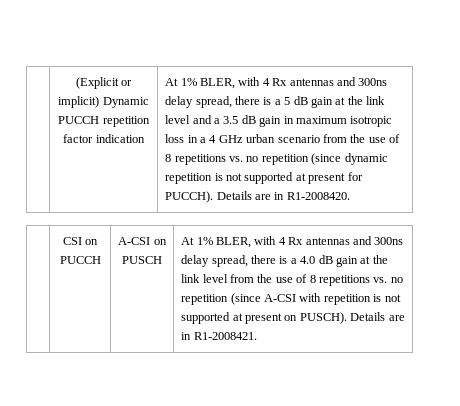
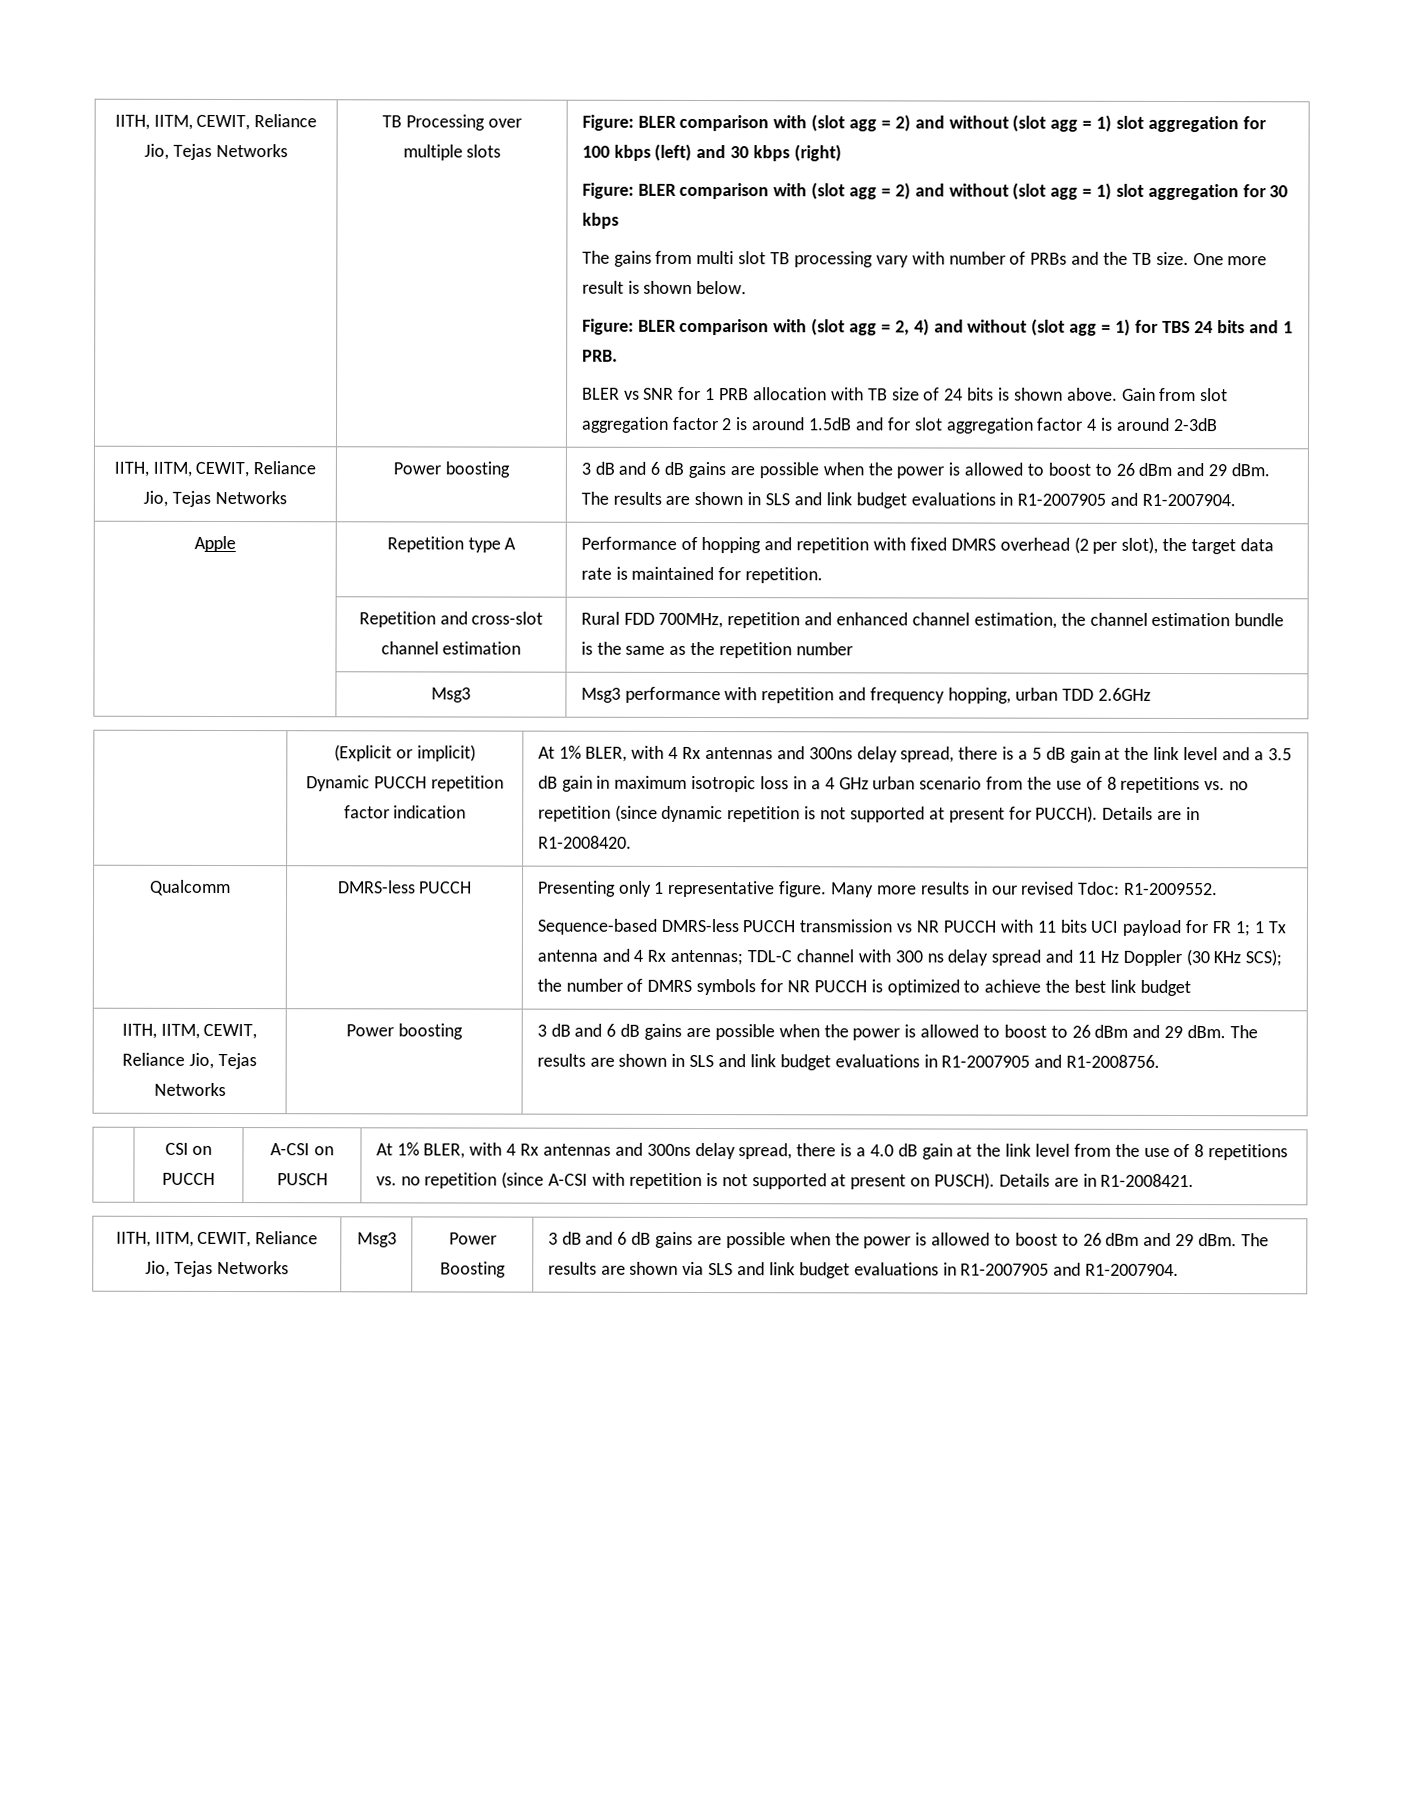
+ IITH, IITM, CEWIT, Reliance Jio, Tejas Networks | TB Processing over multiple slots | Figure: BLER comparison with (slot agg = 2) and without (slot agg = 1) slot aggregation for 100 kbps (left) and 30 kbps (right)
+ Figure: BLER comparison with (slot agg = 2) and without (slot agg = 1) slot aggregation for 30 kbps
+ The gains from multi slot TB processing vary with number of PRBs and the TB size. One more result is shown below.
+ Figure: BLER comparison with (slot agg = 2, 4) and without (slot agg = 1) for TBS 24 bits and 1 PRB.
+ BLER vs SNR for 1 PRB allocation with TB size of 24 bits is shown above. Gain from slot aggregation factor 2 is around 1.5dB and for slot aggregation factor 4 is around 2-3dB
+ IITH, IITM, CEWIT, Reliance Jio, Tejas Networks | Power boosting | 3 dB and 6 dB gains are possible when the power is allowed to boost to 26 dBm and 29 dBm. The results are shown in SLS and link budget evaluations in R1-2007905 and R1-2007904.
+ Apple | Repetition type A | Performance of hopping and repetition with fixed DMRS overhead (2 per slot), the target data rate is maintained for repetition.
+ | Repetition and cross-slot channel estimation | Rural FDD 700MHz, repetition and enhanced channel estimation, the channel estimation bundle is the same as the repetition number
+ | Msg3 | Msg3 performance with repetition and frequency hopping, urban TDD 2.6GHz
+ Qualcomm | DMRS-less PUCCH | Presenting only 1 representative figure. Many more results in our revised Tdoc: R1-2009552.
+ Sequence-based DMRS-less PUCCH transmission vs NR PUCCH with 11 bits UCI payload for FR 1; 1 Tx antenna and 4 Rx antennas; TDL-C channel with 300 ns delay spread and 11 Hz Doppler (30 KHz SCS); the number of DMRS symbols for NR PUCCH is optimized to achieve the best link budget
+ IITH, IITM, CEWIT, Reliance Jio, Tejas Networks | Power boosting | 3 dB and 6 dB gains are possible when the power is allowed to boost to 26 dBm and 29 dBm. The results are shown in SLS and link budget evaluations in R1-2007905 and R1-2008756.
+ IITH, IITM, CEWIT, Reliance Jio, Tejas Networks | Msg3 | Power Boosting | 3 dB and 6 dB gains are possible when the power is allowed to boost to 26 dBm and 29 dBm. The results are shown via SLS and link budget evaluations in R1-2007905 and R1-2007904.

